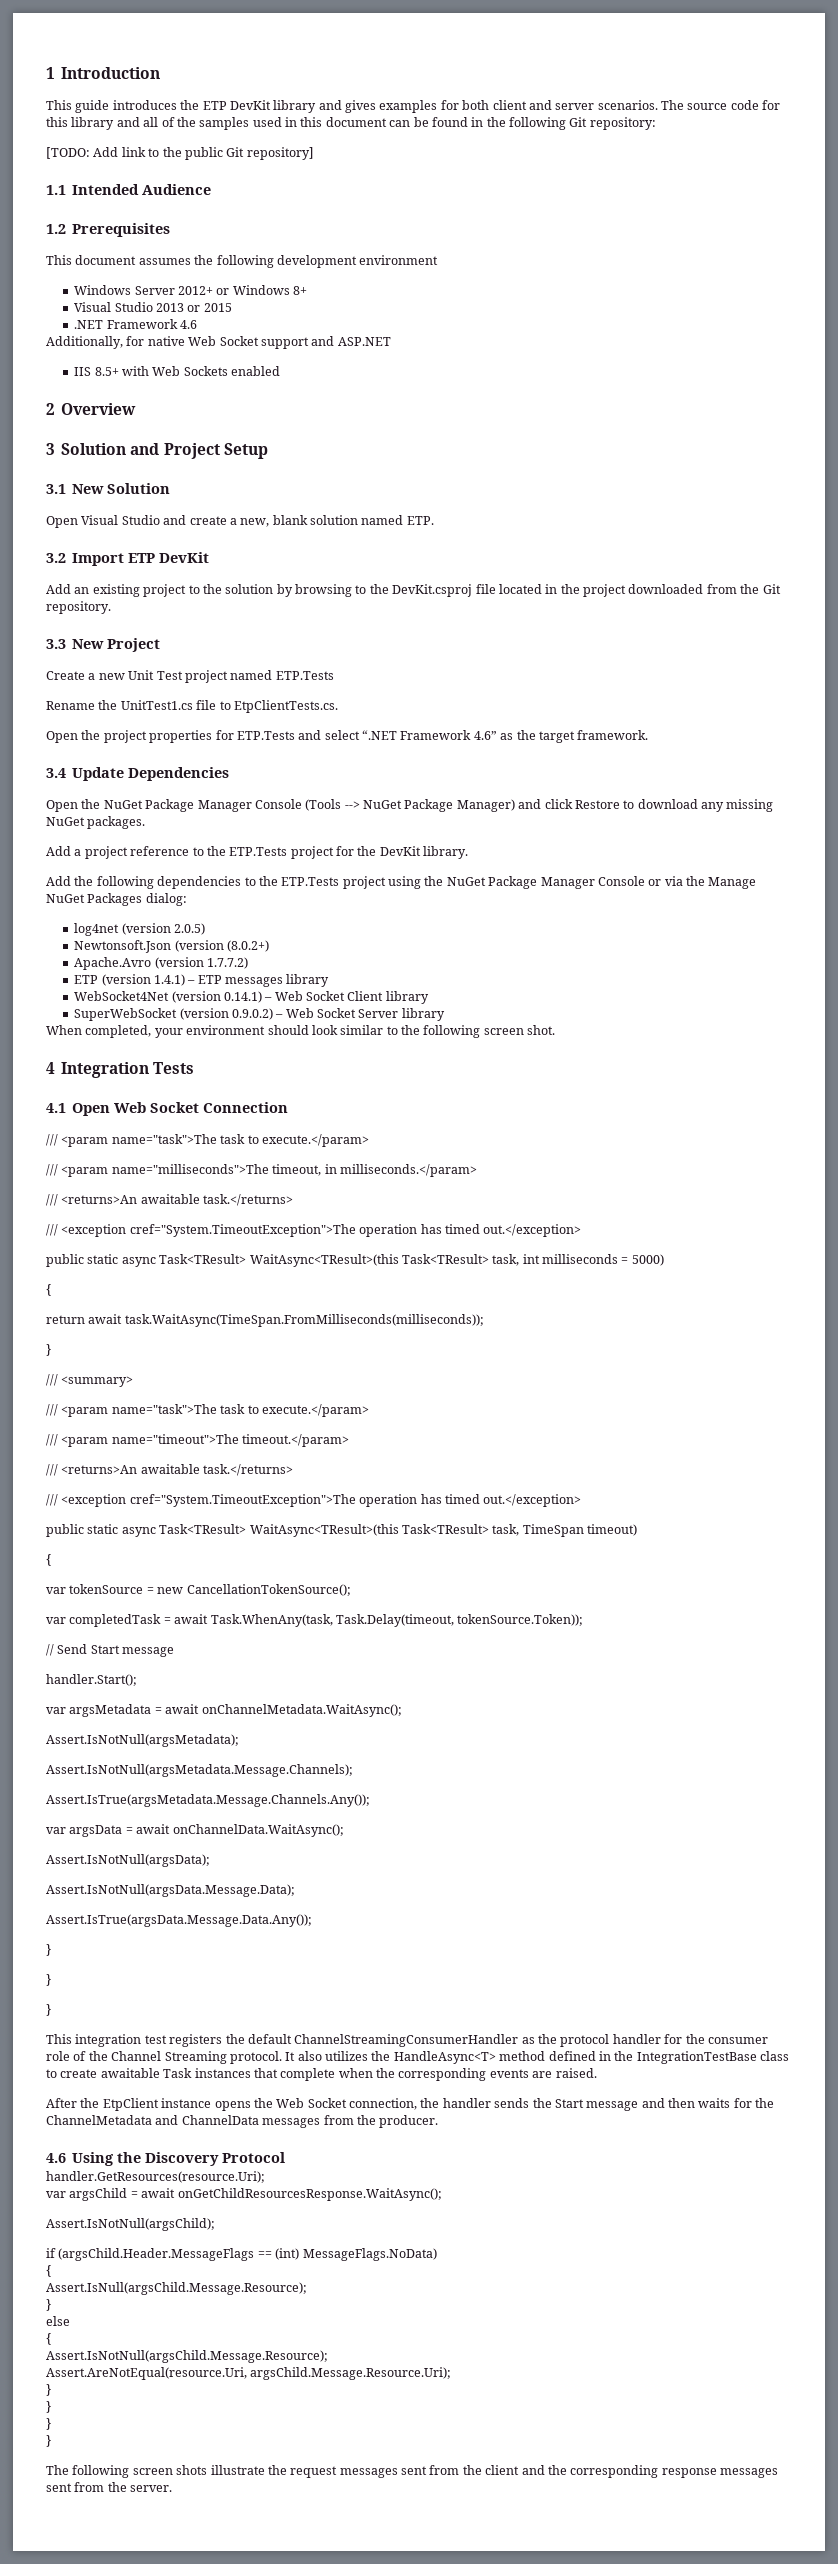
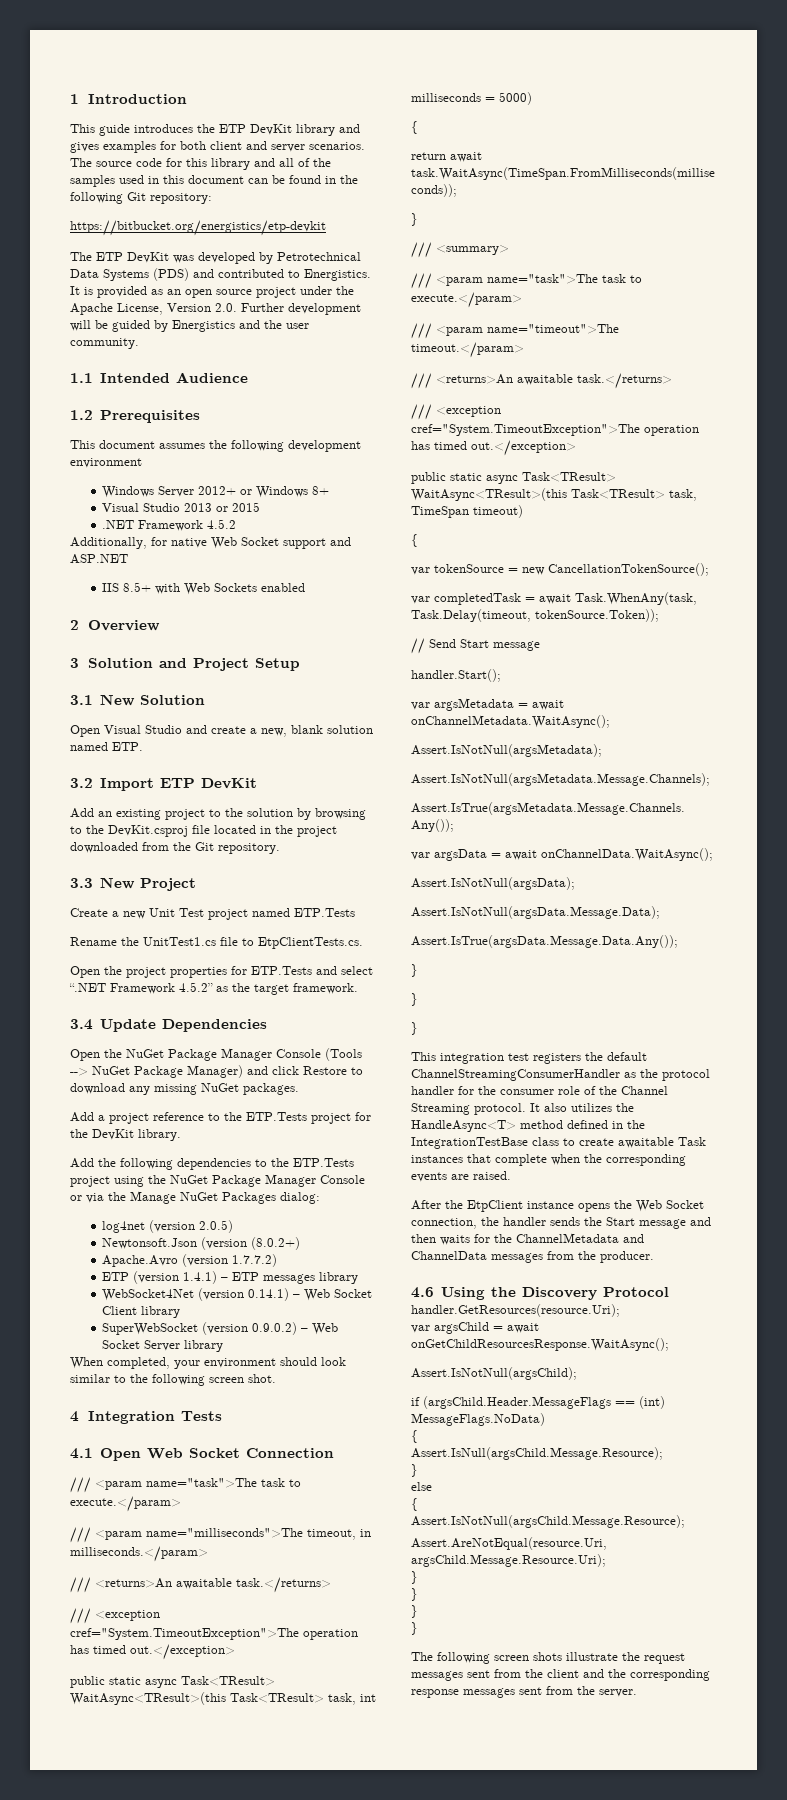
- [TODO: Add link to the public Git repository]
+ https://bitbucket.org/energistics/etp-devkit
+ The ETP DevKit was developed by Petrotechnical Data Systems (PDS) and contributed to Energistics. It is provided as an open source project under the Apache License, Version 2.0. Further development will be guided by Energistics and the user community.
- .NET Framework 4.6
+ .NET Framework 4.5.2
- Open the project properties for ETP.Tests and select “.NET Framework 4.6” as the target framework.
+ Open the project properties for ETP.Tests and select “.NET Framework 4.5.2” as the target framework.

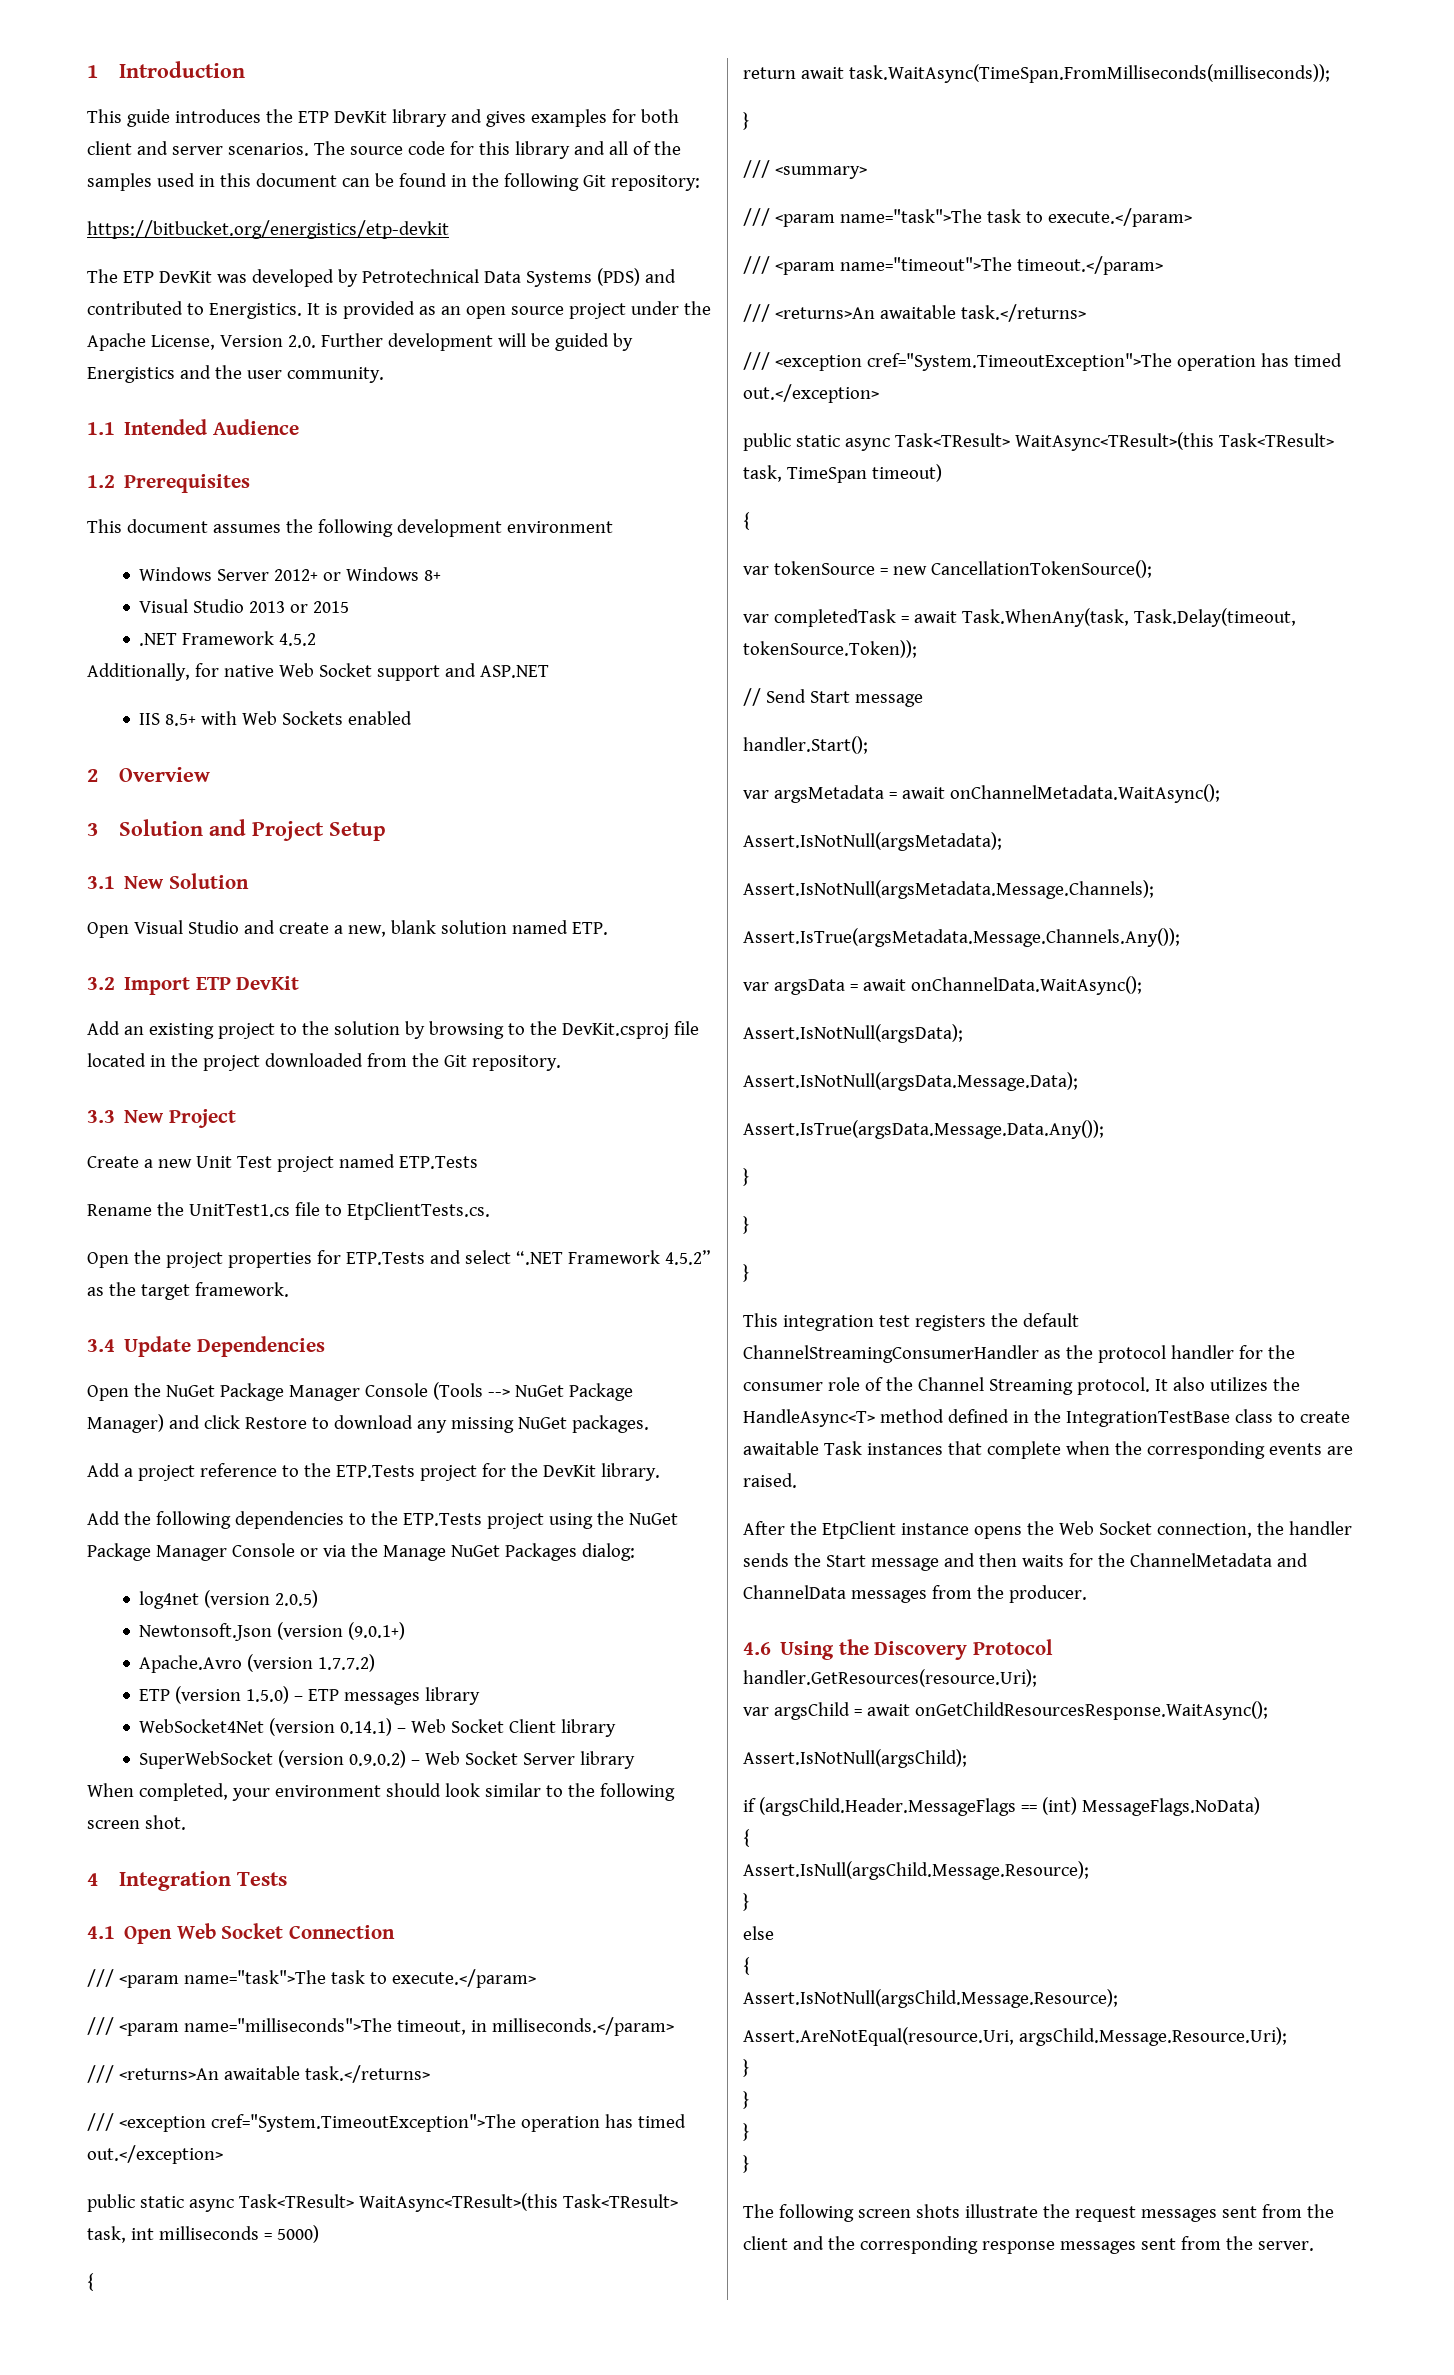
- Newtonsoft.Json (version (8.0.2+)
+ Newtonsoft.Json (version (9.0.1+)
- ETP (version 1.4.1) – ETP messages library
+ ETP (version 1.5.0) – ETP messages library

